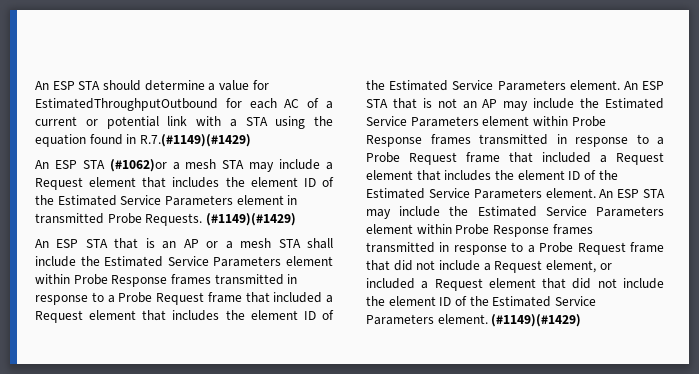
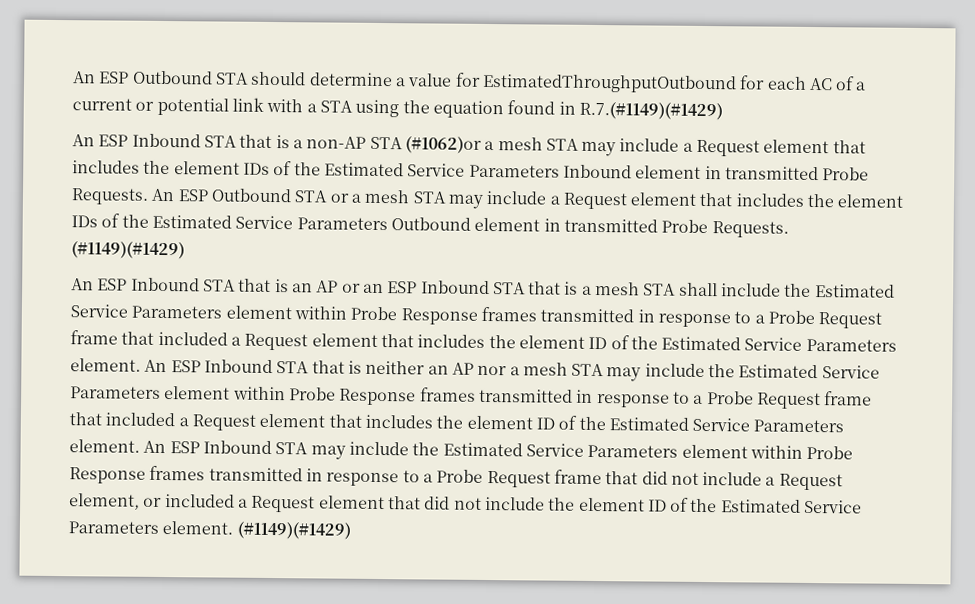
- An ESP STA should determine a value for EstimatedThroughputOutbound for each AC of a current or potential link with a STA using the equation found in R.7.(#1149)(#1429)
+ An ESP Outbound STA should determine a value for EstimatedThroughputOutbound for each AC of a current or potential link with a STA using the equation found in R.7.(#1149)(#1429)
- An ESP STA (#1062)or a mesh STA may include a Request element that includes the element ID of the Estimated Service Parameters element in transmitted Probe Requests.
+ An ESP Inbound STA that is a non-AP STA (#1062)or a mesh STA may include a Request element that includes the element IDs of the Estimated Service Parameters Inbound element in transmitted Probe Requests. An ESP Outbound STA or a mesh STA may include a Request element that includes the element IDs of the Estimated Service Parameters Outbound element in transmitted Probe Requests.
- An ESP STA that is an AP or a mesh STA shall include the Estimated Service Parameters element within Probe Response frames transmitted in response to a Probe Request frame that included a Request element that includes the element ID of the Estimated Service Parameters element.
+ An ESP Inbound STA that is an AP or an ESP Inbound STA that is a mesh STA shall include the Estimated Service Parameters element within Probe Response frames transmitted in response to a Probe Request frame that included a Request element that includes the element ID of the Estimated Service Parameters element.
- An ESP STA that is not an AP may include the Estimated Service Parameters element within Probe Response frames transmitted in response to a Probe Request frame that included a Request element that includes the element ID of the Estimated Service Parameters element.
+ An ESP Inbound STA that is neither an AP nor a mesh STA may include the Estimated Service Parameters element within Probe Response frames transmitted in response to a Probe Request frame that included a Request element that includes the element ID of the Estimated Service Parameters element.
- An ESP STA may include the Estimated Service Parameters element within Probe Response frames transmitted in response to a Probe Request frame that did not include a Request element, or included a Request element that did not include the element ID of the Estimated Service Parameters element.
+ An ESP Inbound STA may include the Estimated Service Parameters element within Probe Response frames transmitted in response to a Probe Request frame that did not include a Request element, or included a Request element that did not include the element ID of the Estimated Service Parameters element.

